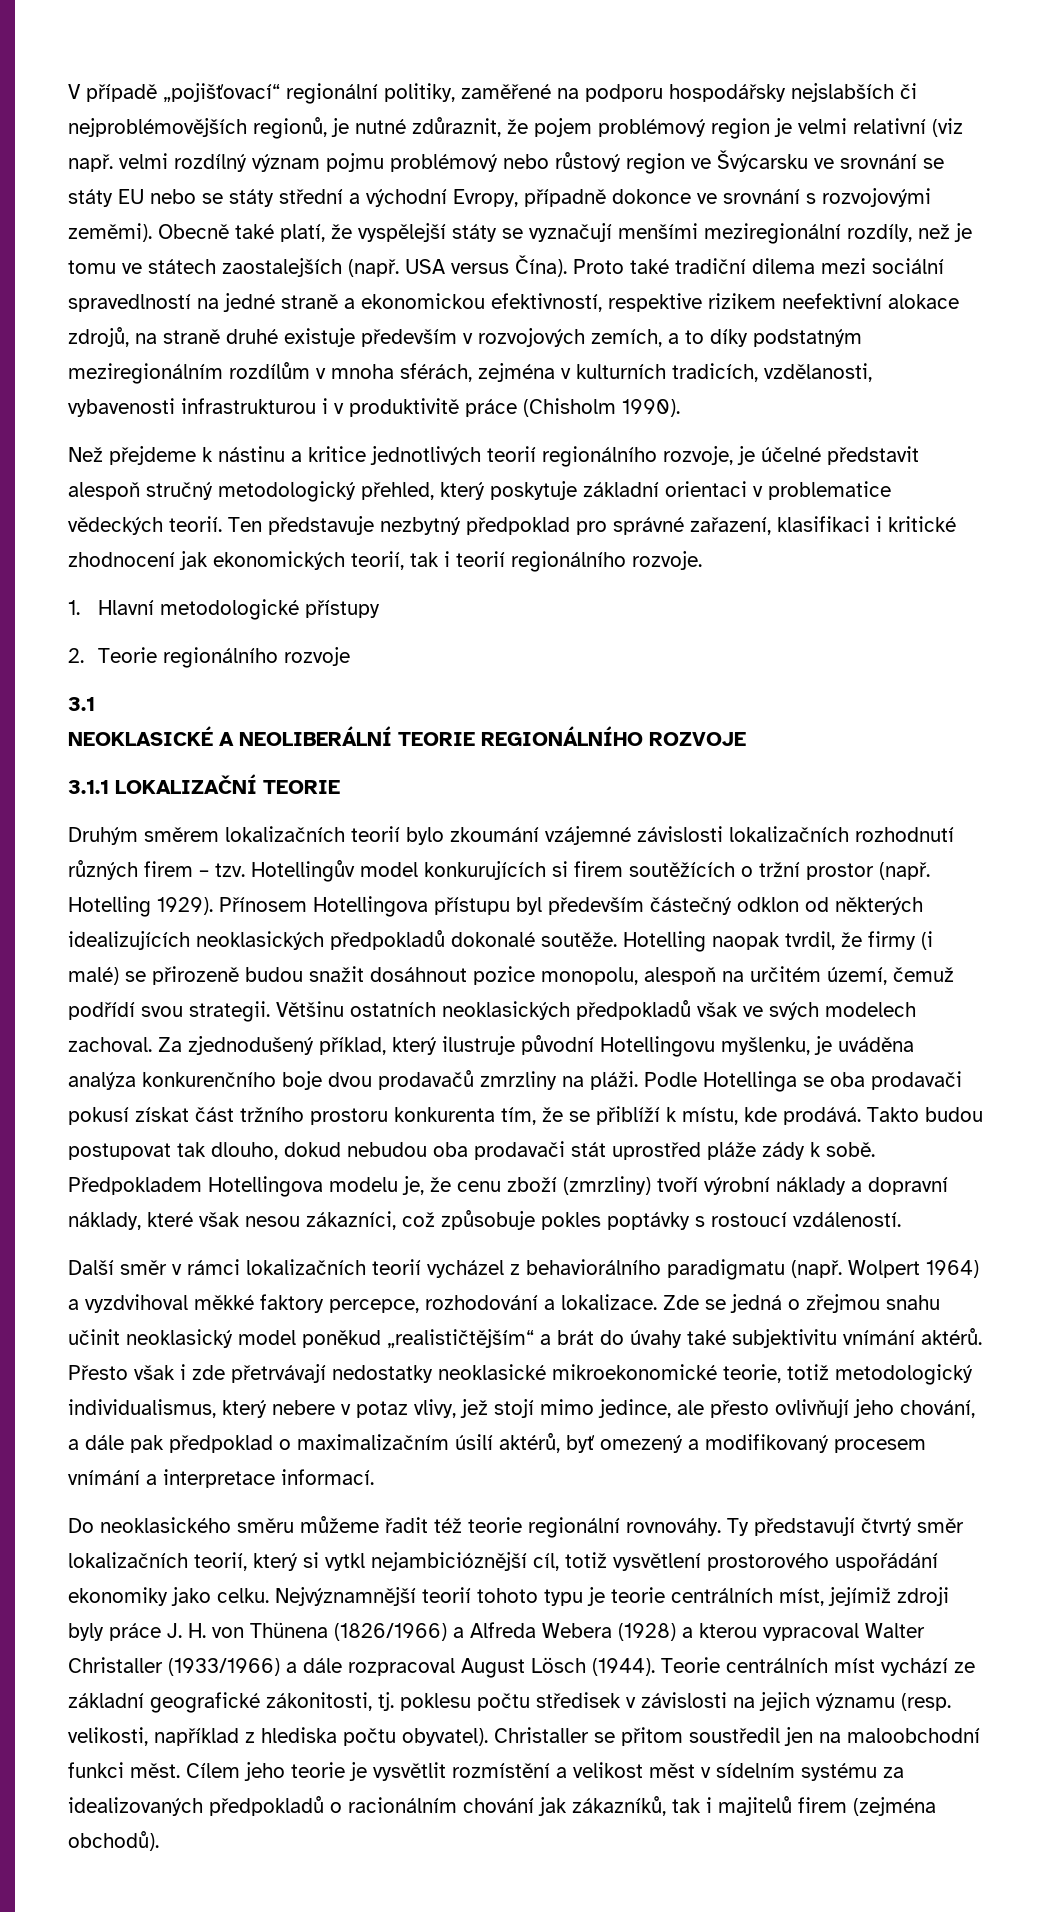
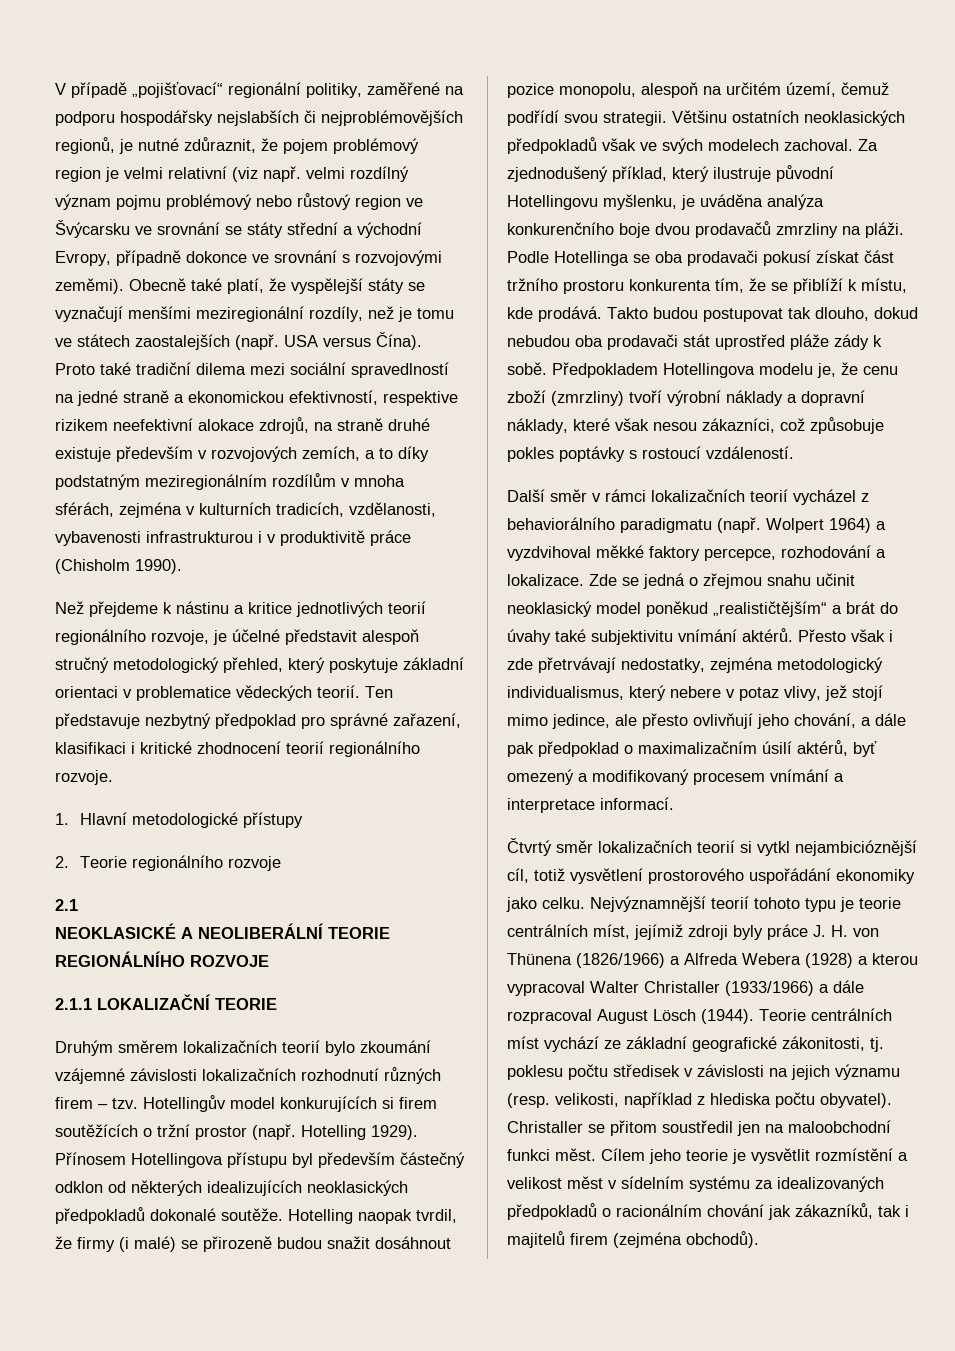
- V případě „pojišťovací“ regionální politiky, zaměřené na podporu hospodářsky nejslabších či nejproblémovějších regionů, je nutné zdůraznit, že pojem problémový region je velmi relativní (viz např. velmi rozdílný význam pojmu problémový nebo růstový region ve Švýcarsku ve srovnání se státy EU nebo se státy střední a východní Evropy, případně dokonce ve srovnání s rozvojovými zeměmi).
+ V případě „pojišťovací“ regionální politiky, zaměřené na podporu hospodářsky nejslabších či nejproblémovějších regionů, je nutné zdůraznit, že pojem problémový region je velmi relativní (viz např. velmi rozdílný význam pojmu problémový nebo růstový region ve Švýcarsku ve srovnání se státy střední a východní Evropy, případně dokonce ve srovnání s rozvojovými zeměmi).
- Ten představuje nezbytný předpoklad pro správné zařazení, klasifikaci i kritické zhodnocení jak ekonomických teorií, tak i teorií regionálního rozvoje.
+ Ten představuje nezbytný předpoklad pro správné zařazení, klasifikaci i kritické zhodnocení teorií regionálního rozvoje.
- 3.1
+ 2.1
- 3.1.1 LOKALIZAČNÍ TEORIE
+ 2.1.1 LOKALIZAČNÍ TEORIE
- Přesto však i zde přetrvávají nedostatky neoklasické mikroekonomické teorie, totiž metodologický individualismus, který nebere v potaz vlivy, jež stojí mimo jedince, ale přesto ovlivňují jeho chování, a dále pak předpoklad o maximalizačním úsilí aktérů, byť omezený a modifikovaný procesem vnímání a interpretace informací.
+ Přesto však i zde přetrvávají nedostatky, zejména metodologický individualismus, který nebere v potaz vlivy, jež stojí mimo jedince, ale přesto ovlivňují jeho chování, a dále pak předpoklad o maximalizačním úsilí aktérů, byť omezený a modifikovaný procesem vnímání a interpretace informací.
- Do neoklasického směru můžeme řadit též teorie regionální rovnováhy. Ty představují čtvrtý směr lokalizačních teorií, který si vytkl nejambicióznější cíl, totiž vysvětlení prostorového uspořádání ekonomiky jako celku.
+ Čtvrtý směr lokalizačních teorií si vytkl nejambicióznější cíl, totiž vysvětlení prostorového uspořádání ekonomiky jako celku.

